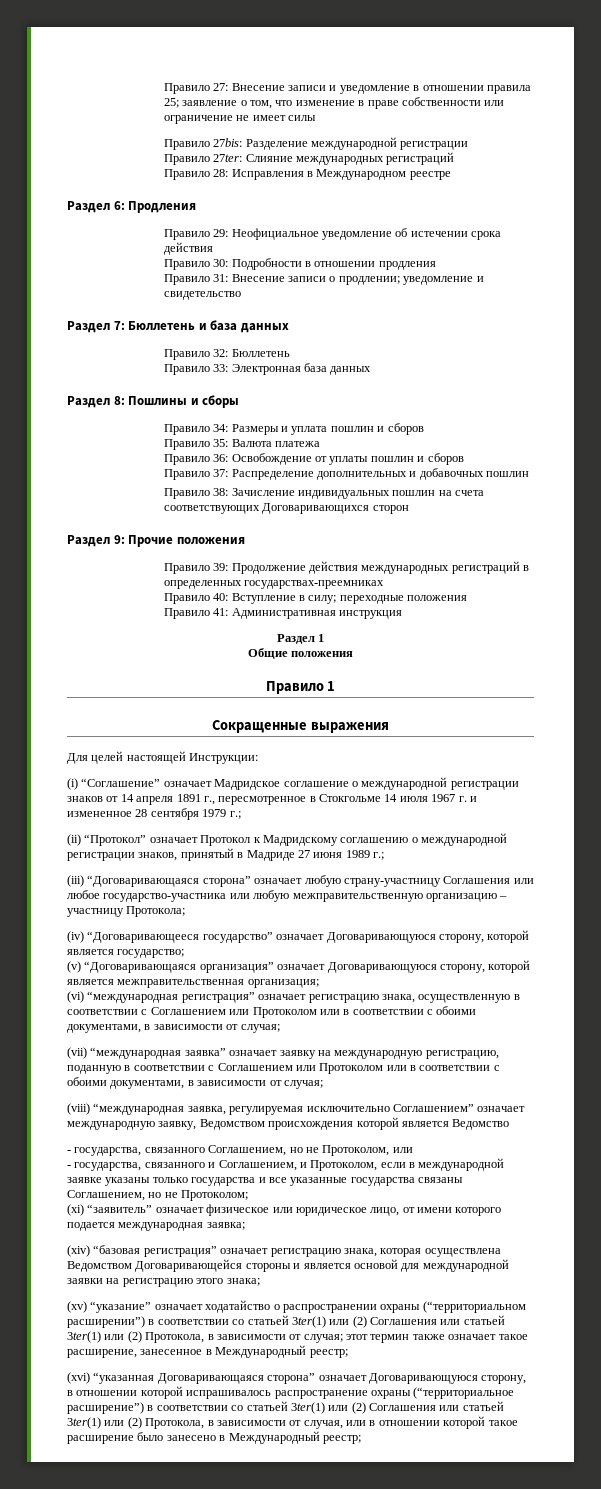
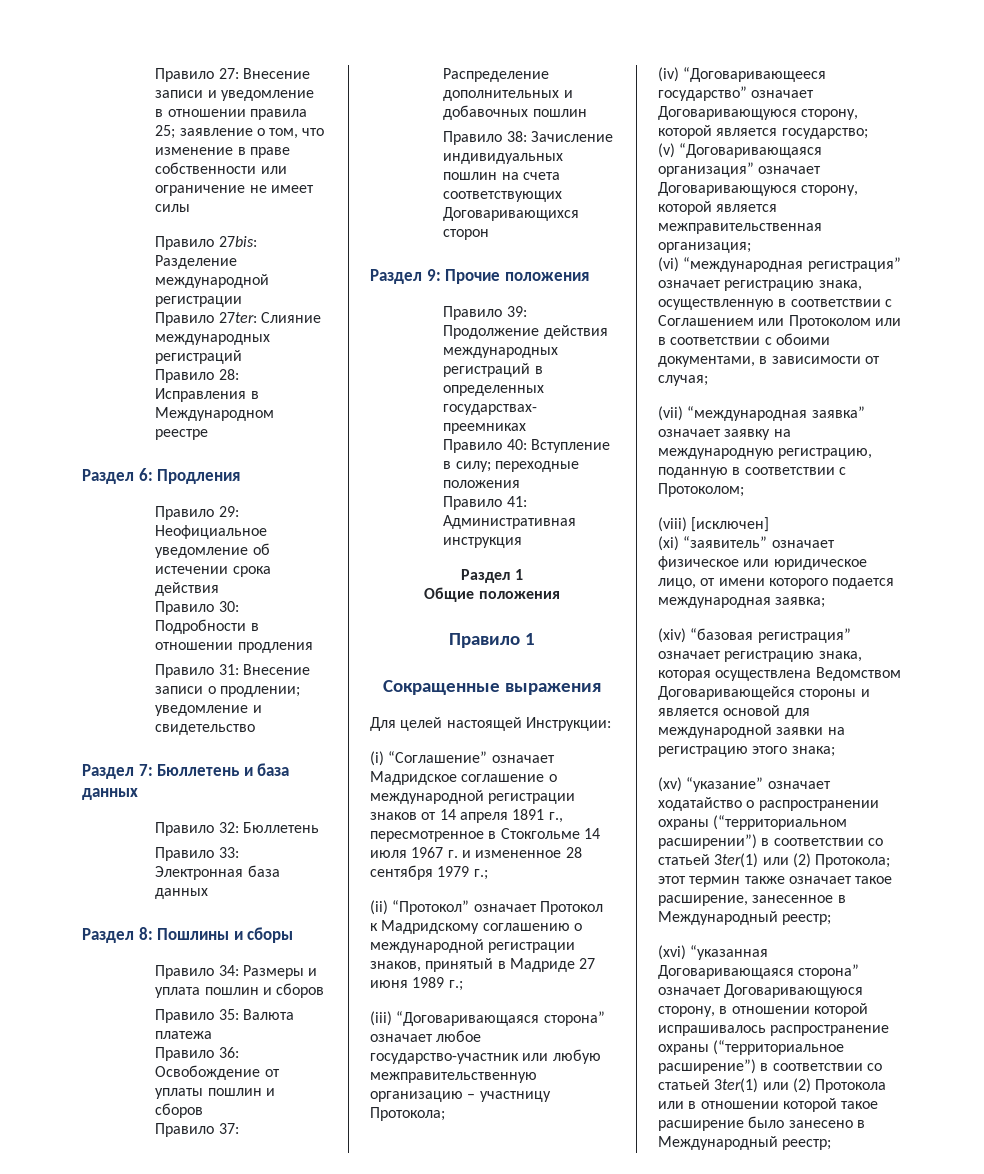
- (iii) “Договаривающаяся сторона” означает любую страну-участницу Соглашения или любое государство-участника или любую межправительственную организацию – участницу Протокола;
+ (iii) “Договаривающаяся сторона” означает любое государство-участник или любую межправительственную организацию – участницу Протокола;
- (vii) “международная заявка” означает заявку на международную регистрацию, поданную в соответствии с Соглашением или Протоколом или в соответствии с обоими документами, в зависимости от случая;
- (viii) “международная заявка, регулируемая исключительно Соглашением” означает международную заявку, Ведомством происхождения которой является Ведомство
- - государства, связанного Соглашением, но не Протоколом, или
- - государства, связанного и Соглашением, и Протоколом, если в международной заявке указаны только государства и все указанные государства связаны Соглашением, но не Протоколом;
+ (vii) “международная заявка” означает заявку на международную регистрацию, поданную в соответствии с Протоколом;
+ (viii) [исключен]
- (хv) “указание” означает ходатайство о распространении охраны (“территориальном расширении”) в соответствии со статьей 3ter(1) или (2) Соглашения или статьей 3ter(1) или (2) Протокола, в зависимости от случая; этот термин также означает такое расширение, занесенное в Международный реестр;
+ (хv) “указание” означает ходатайство о распространении охраны (“территориальном расширении”) в соответствии со статьей 3ter(1) или (2) Протокола; этот термин также означает такое расширение, занесенное в Международный реестр;
- (xvi) “указанная Договаривающаяся сторона” означает Договаривающуюся сторону, в отношении которой испрашивалось распространение охраны (“территориальное расширение”) в соответствии со статьей 3ter(1) или (2) Соглашения или статьей 3ter(1) или (2) Протокола, в зависимости от случая, или в отношении которой такое расширение было занесено в Международный реестр;
+ (xvi) “указанная Договаривающаяся сторона” означает Договаривающуюся сторону, в отношении которой испрашивалось распространение охраны (“территориальное расширение”) в соответствии со статьей 3ter(1) или (2) Протокола или в отношении которой такое расширение было занесено в Международный реестр;

